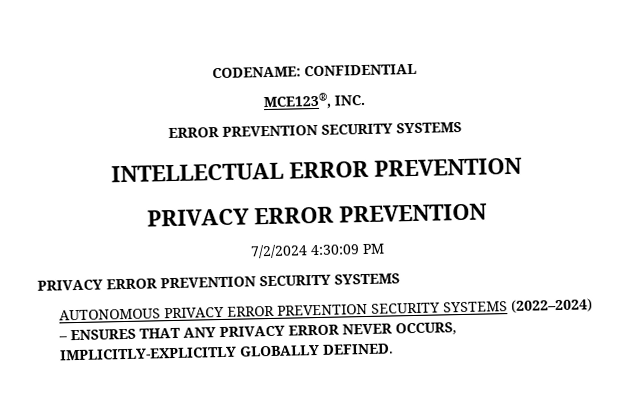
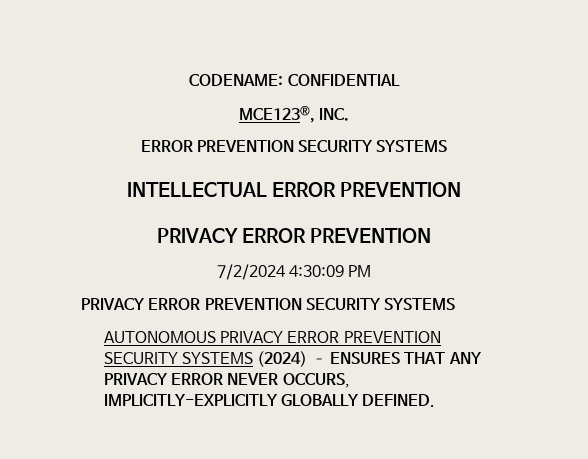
- AUTONOMOUS PRIVACY ERROR PREVENTION SECURITY SYSTEMS (2022–2024) – ENSURES THAT ANY PRIVACY ERROR NEVER OCCURS, IMPLICITLY-EXPLICITLY GLOBALLY DEFINED.
+ AUTONOMOUS PRIVACY ERROR PREVENTION SECURITY SYSTEMS (2024) – ENSURES THAT ANY PRIVACY ERROR NEVER OCCURS, IMPLICITLY-EXPLICITLY GLOBALLY DEFINED.

